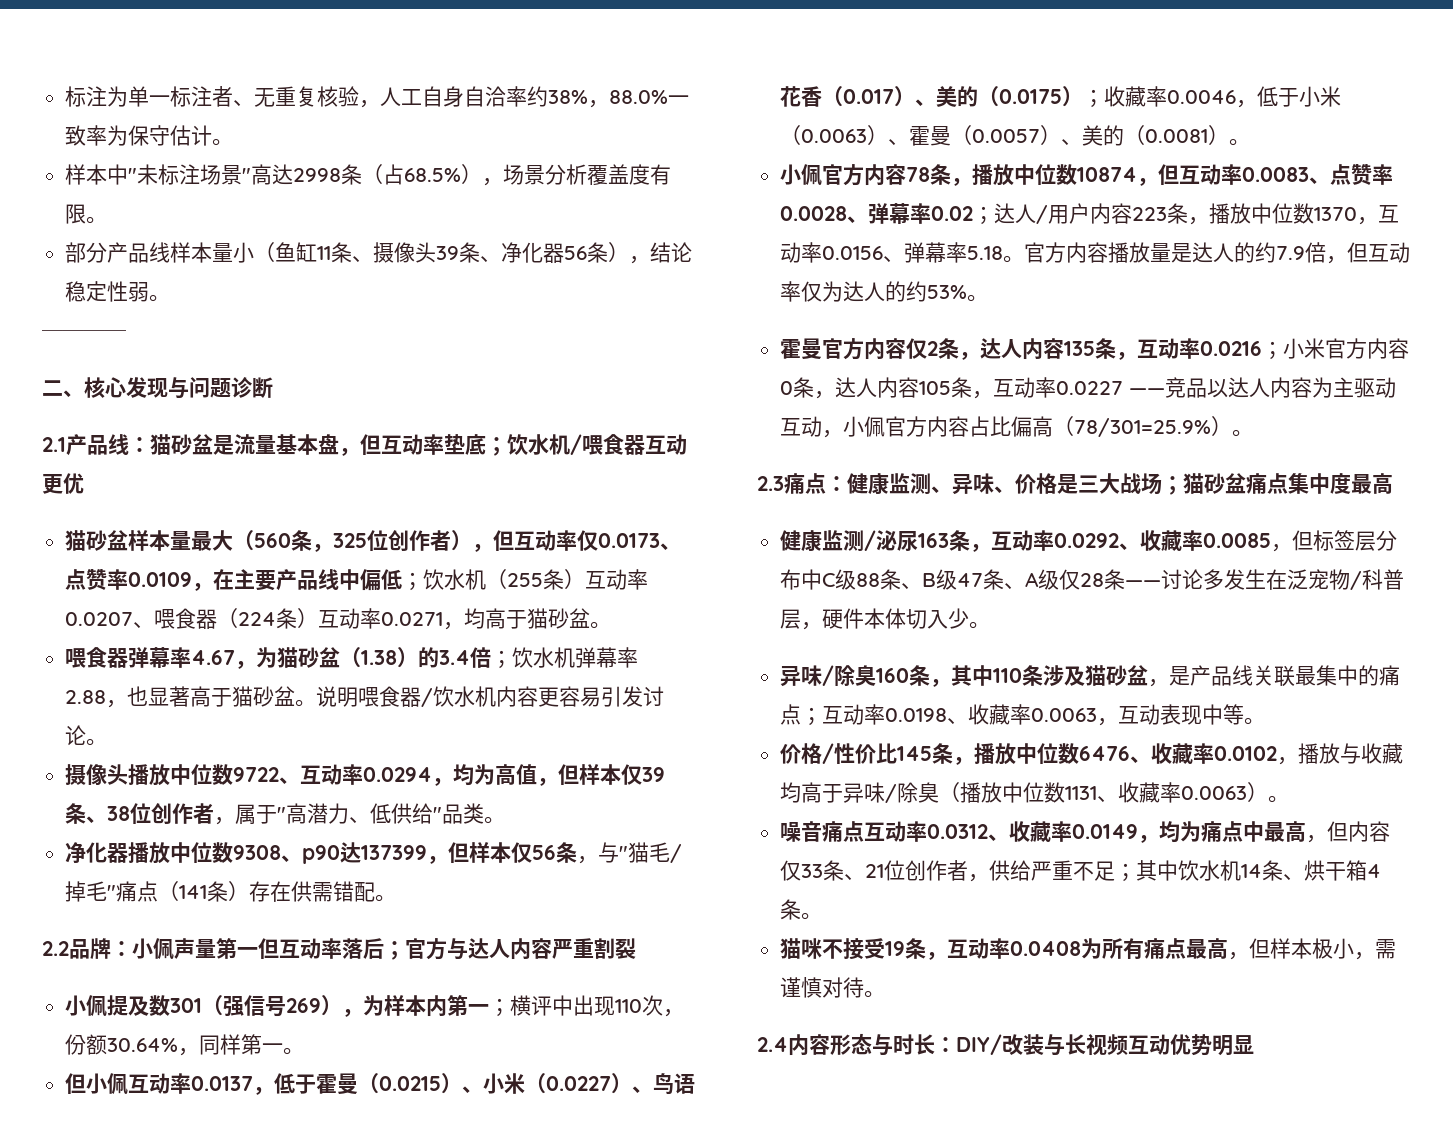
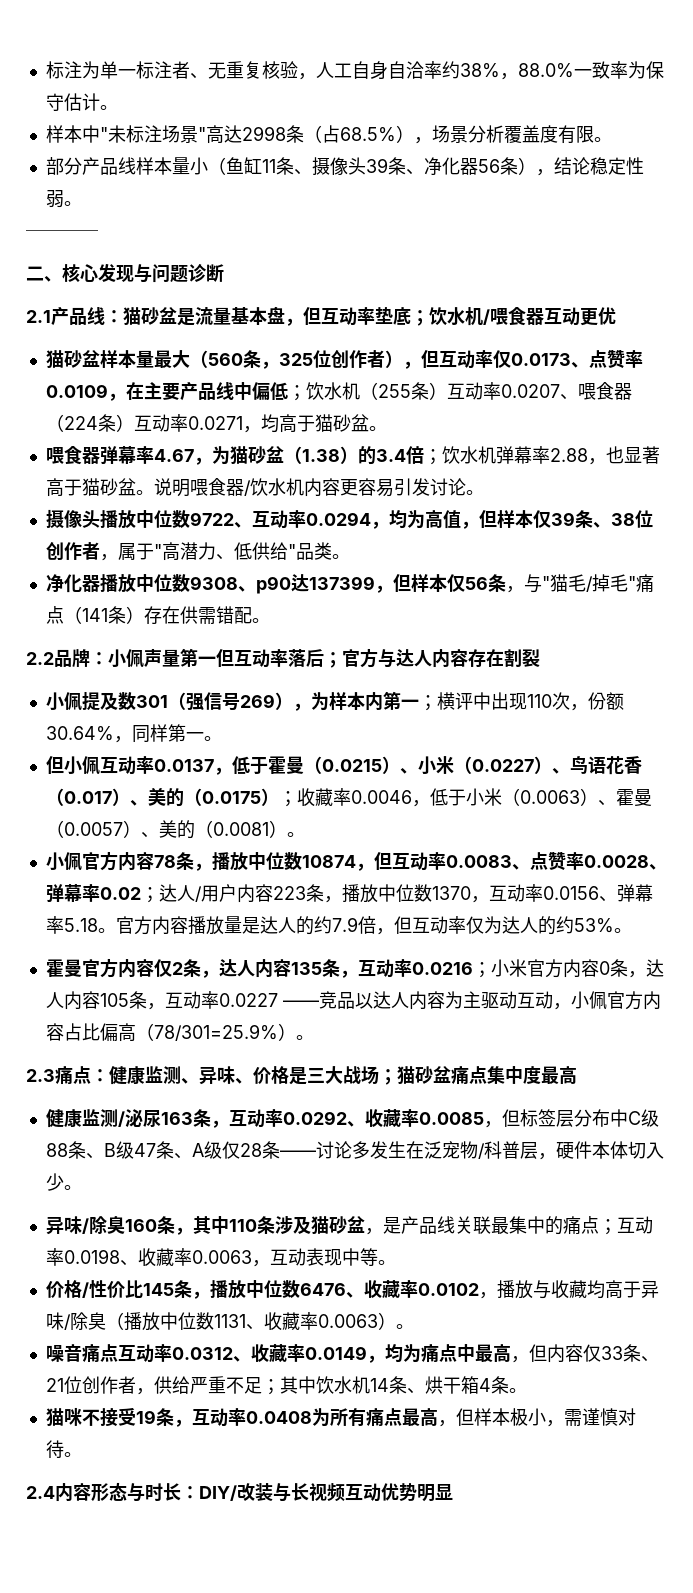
- 2.2品牌：小佩声量第一但互动率落后；官方与达人内容严重割裂
+ 2.2品牌：小佩声量第一但互动率落后；官方与达人内容存在割裂

